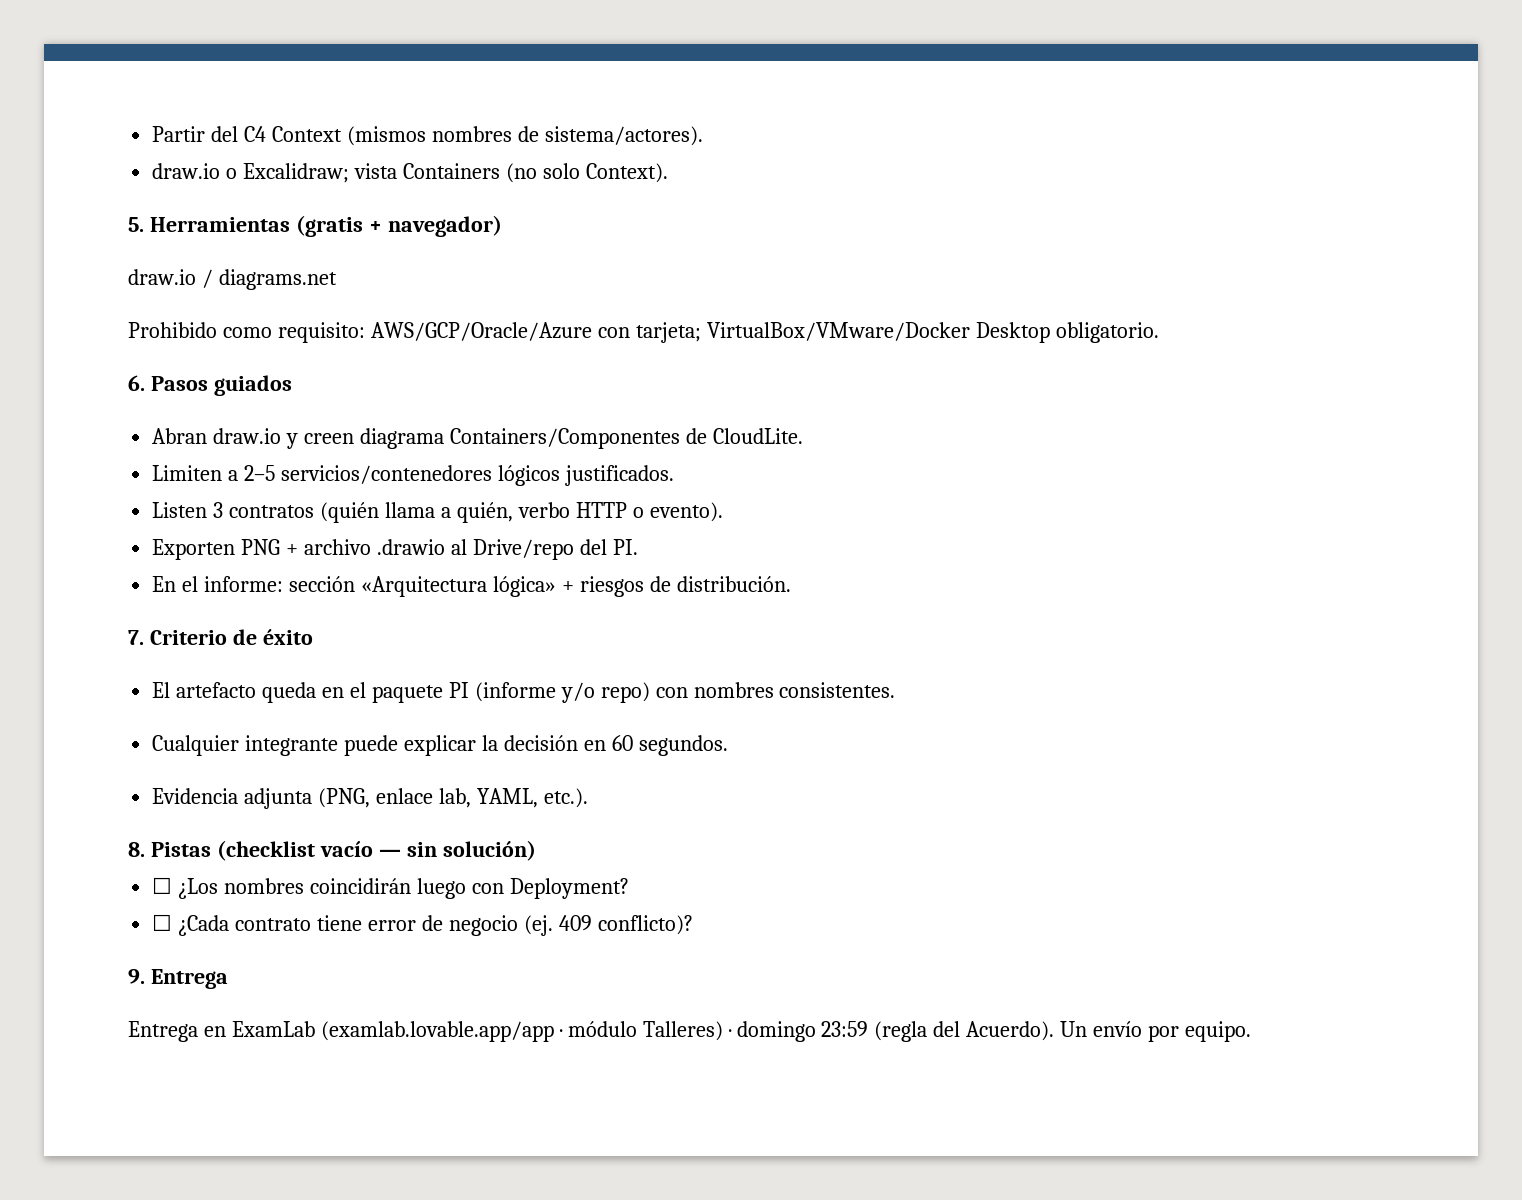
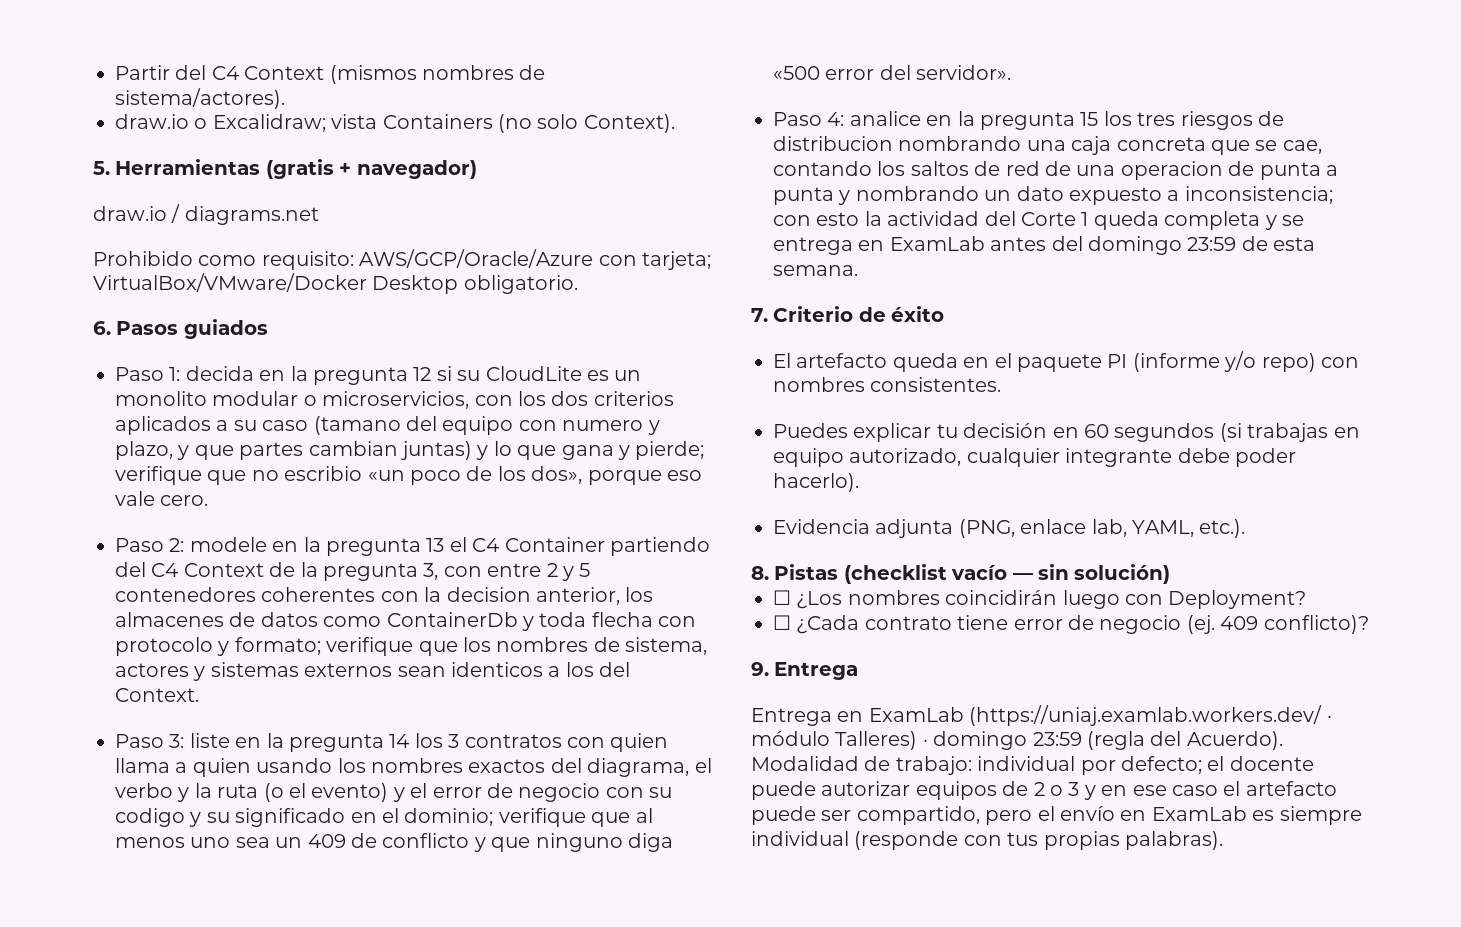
- Abran draw.io y creen diagrama Containers/Componentes de CloudLite.
- Limiten a 2–5 servicios/contenedores lógicos justificados.
- Listen 3 contratos (quién llama a quién, verbo HTTP o evento).
- Exporten PNG + archivo .drawio al Drive/repo del PI.
- En el informe: sección «Arquitectura lógica» + riesgos de distribución.
+ Paso 1: decida en la pregunta 12 si su CloudLite es un monolito modular o microservicios, con los dos criterios aplicados a su caso (tamano del equipo con numero y plazo, y que partes cambian juntas) y lo que gana y pierde; verifique que no escribio «un poco de los dos», porque eso vale cero.
+ Paso 2: modele en la pregunta 13 el C4 Container partiendo del C4 Context de la pregunta 3, con entre 2 y 5 contenedores coherentes con la decision anterior, los almacenes de datos como ContainerDb y toda flecha con protocolo y formato; verifique que los nombres de sistema, actores y sistemas externos sean identicos a los del Context.
+ Paso 3: liste en la pregunta 14 los 3 contratos con quien llama a quien usando los nombres exactos del diagrama, el verbo y la ruta (o el evento) y el error de negocio con su codigo y su significado en el dominio; verifique que al menos uno sea un 409 de conflicto y que ninguno diga «500 error del servidor».
+ Paso 4: analice en la pregunta 15 los tres riesgos de distribucion nombrando una caja concreta que se cae, contando los saltos de red de una operacion de punta a punta y nombrando un dato expuesto a inconsistencia; con esto la actividad del Corte 1 queda completa y se entrega en ExamLab antes del domingo 23:59 de esta semana.
- Cualquier integrante puede explicar la decisión en 60 segundos.
+ Puedes explicar tu decisión en 60 segundos (si trabajas en equipo autorizado, cualquier integrante debe poder hacerlo).
- Entrega en ExamLab (examlab.lovable.app/app · módulo Talleres) · domingo 23:59 (regla del Acuerdo).
+ Entrega en ExamLab (https://uniaj.examlab.workers.dev/ · módulo Talleres) · domingo 23:59 (regla del Acuerdo).
- Un envío por equipo.
+ Modalidad de trabajo: individual por defecto; el docente puede autorizar equipos de 2 o 3 y en ese caso el artefacto puede ser compartido, pero el envío en ExamLab es siempre individual (responde con tus propias palabras).

